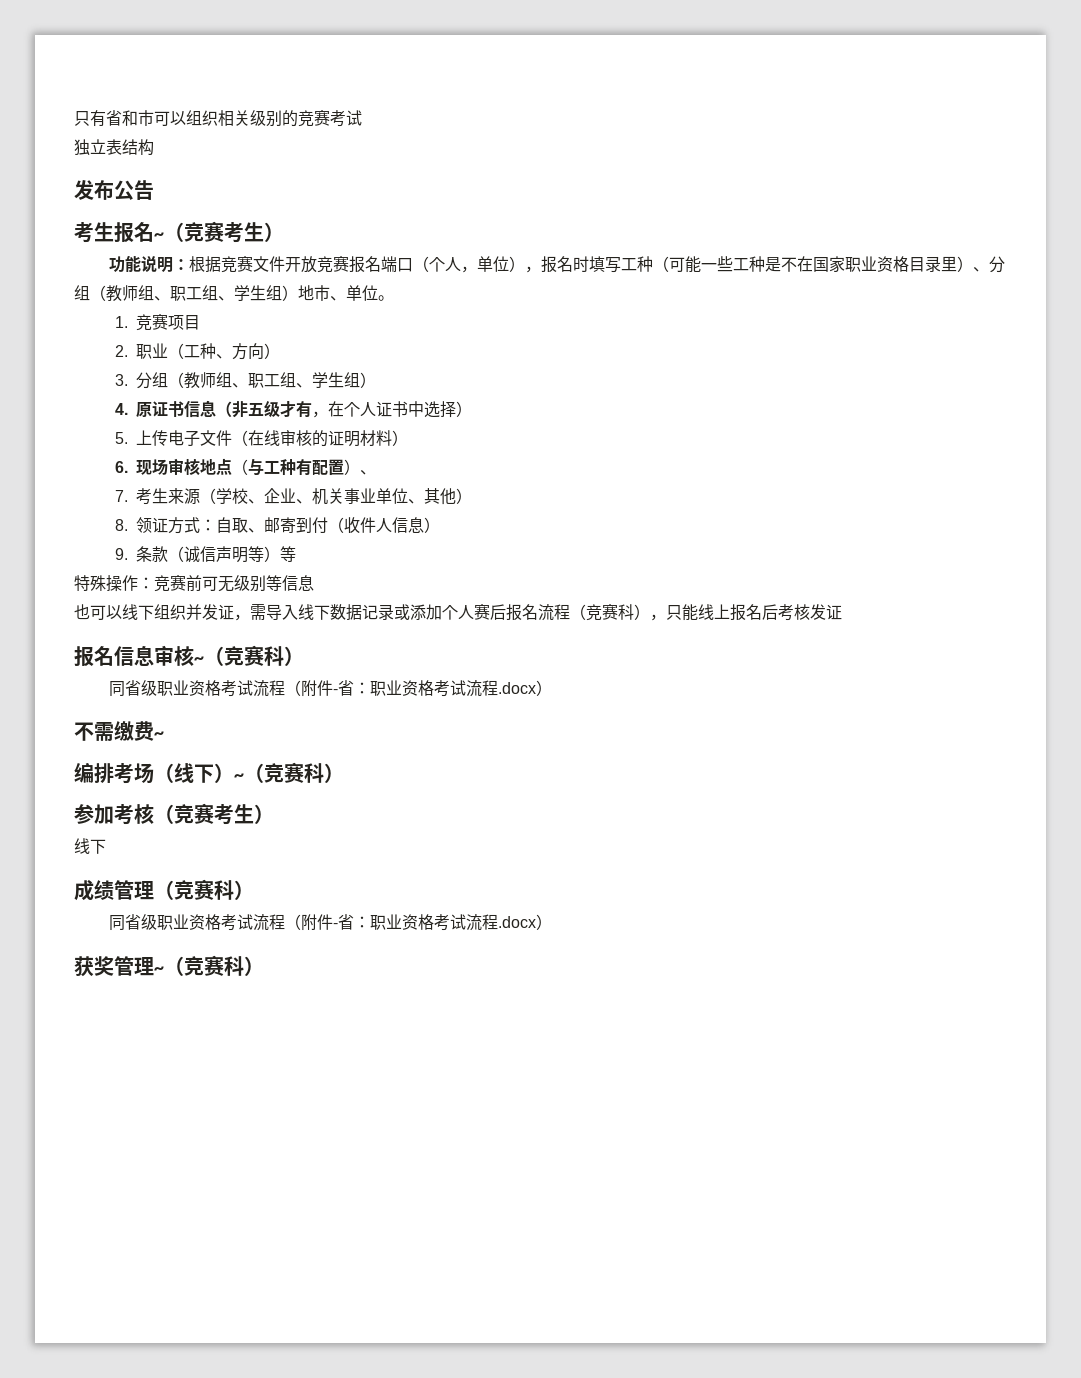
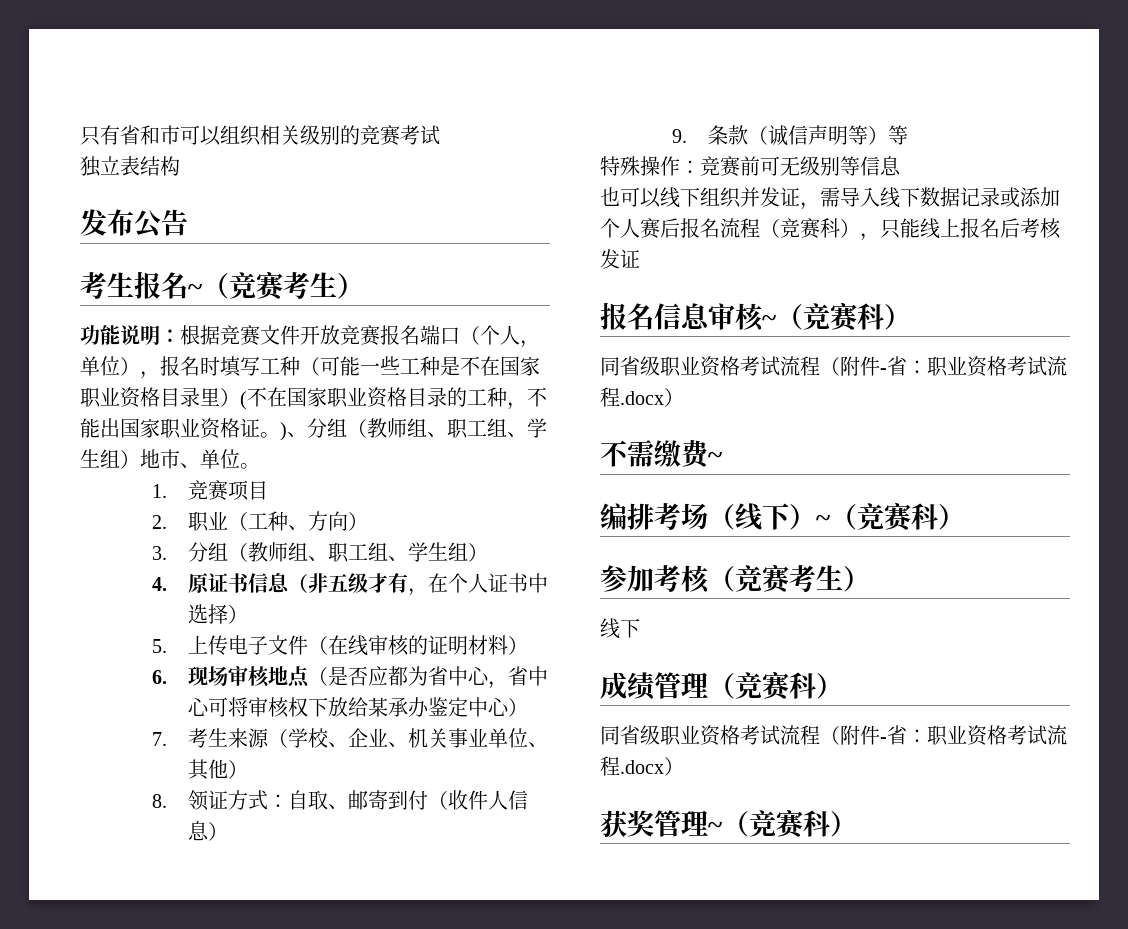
- 功能说明：根据竞赛文件开放竞赛报名端口（个人，单位），报名时填写工种（可能一些工种是不在国家职业资格目录里）、分组（教师组、职工组、学生组）地市、单位。
+ 功能说明：根据竞赛文件开放竞赛报名端口（个人，单位），报名时填写工种（可能一些工种是不在国家职业资格目录里）(不在国家职业资格目录的工种，不能出国家职业资格证。)、分组（教师组、职工组、学生组）地市、单位。
- 6.现场审核地点（与工种有配置）、
+ 6.现场审核地点（是否应都为省中心，省中心可将审核权下放给某承办鉴定中心）

